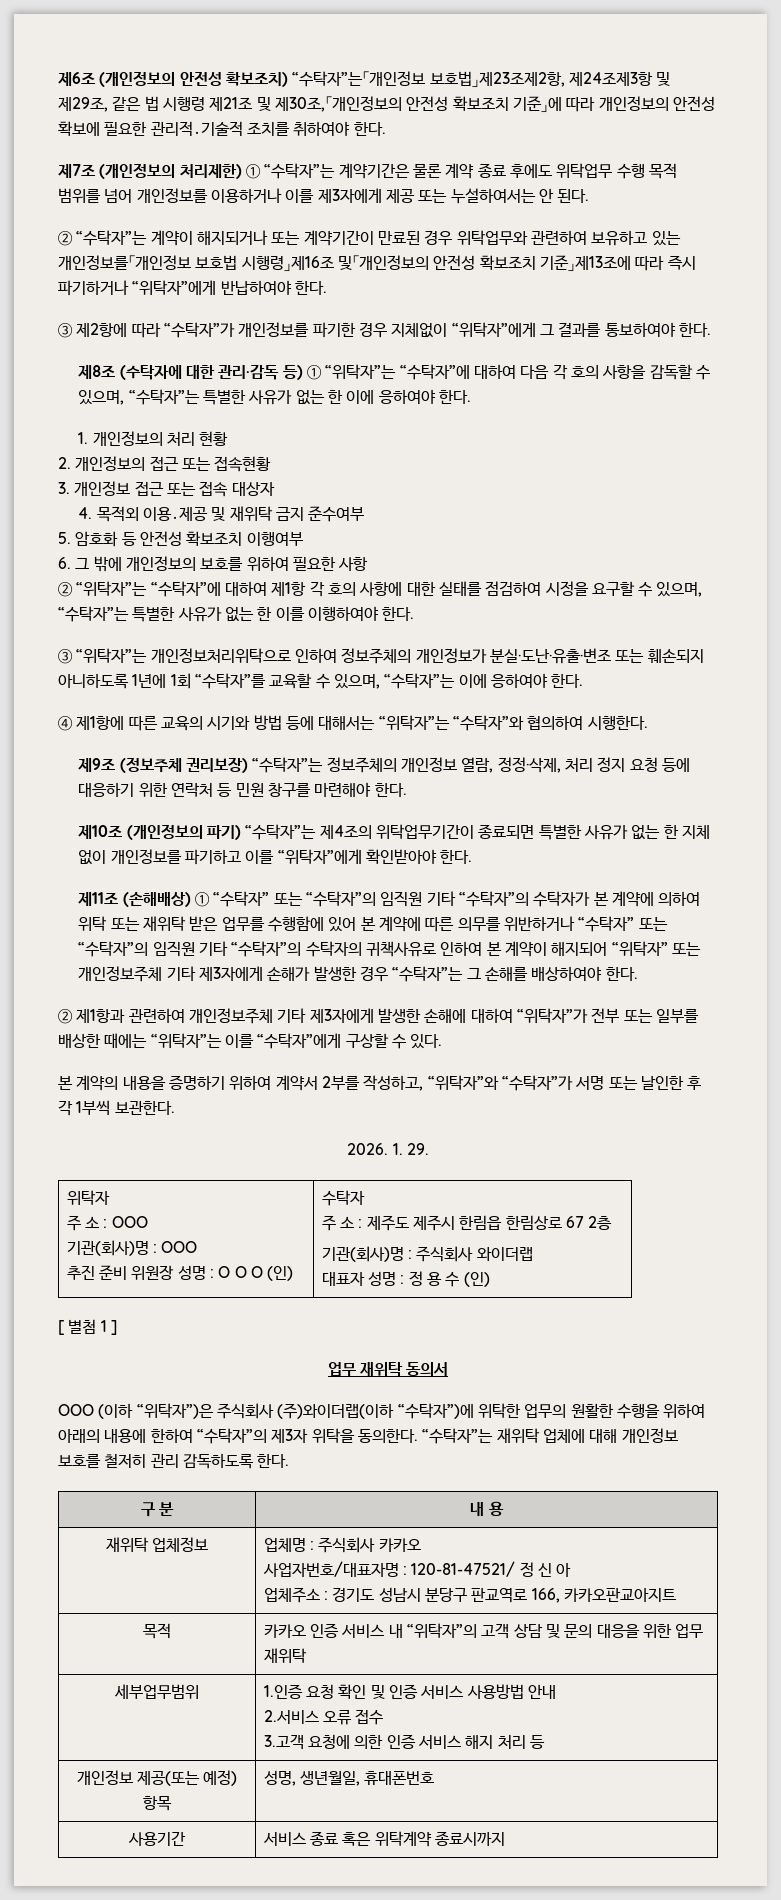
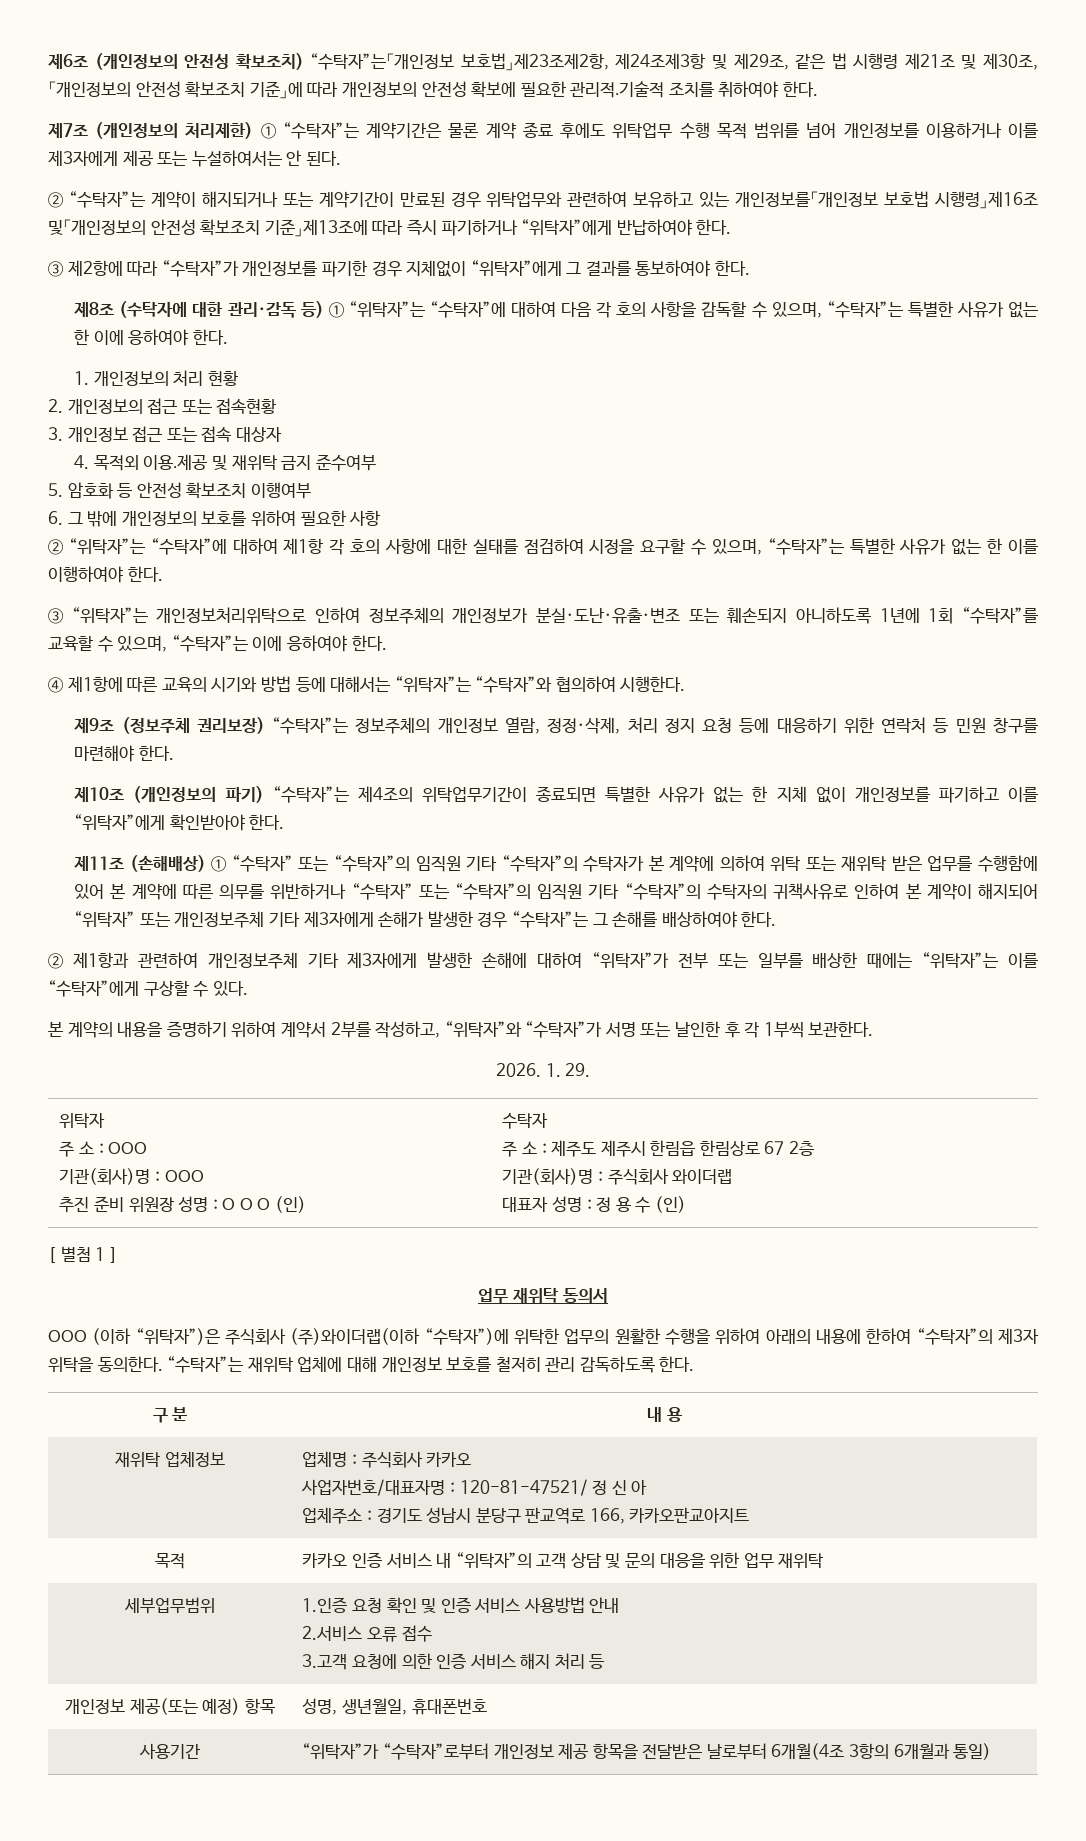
- 사용기간 | 서비스 종료 혹은 위탁계약 종료시까지
+ 사용기간 | “위탁자”가 “수탁자”로부터 개인정보 제공 항목을 전달받은 날로부터 6개월(4조 3항의 6개월과 통일)

